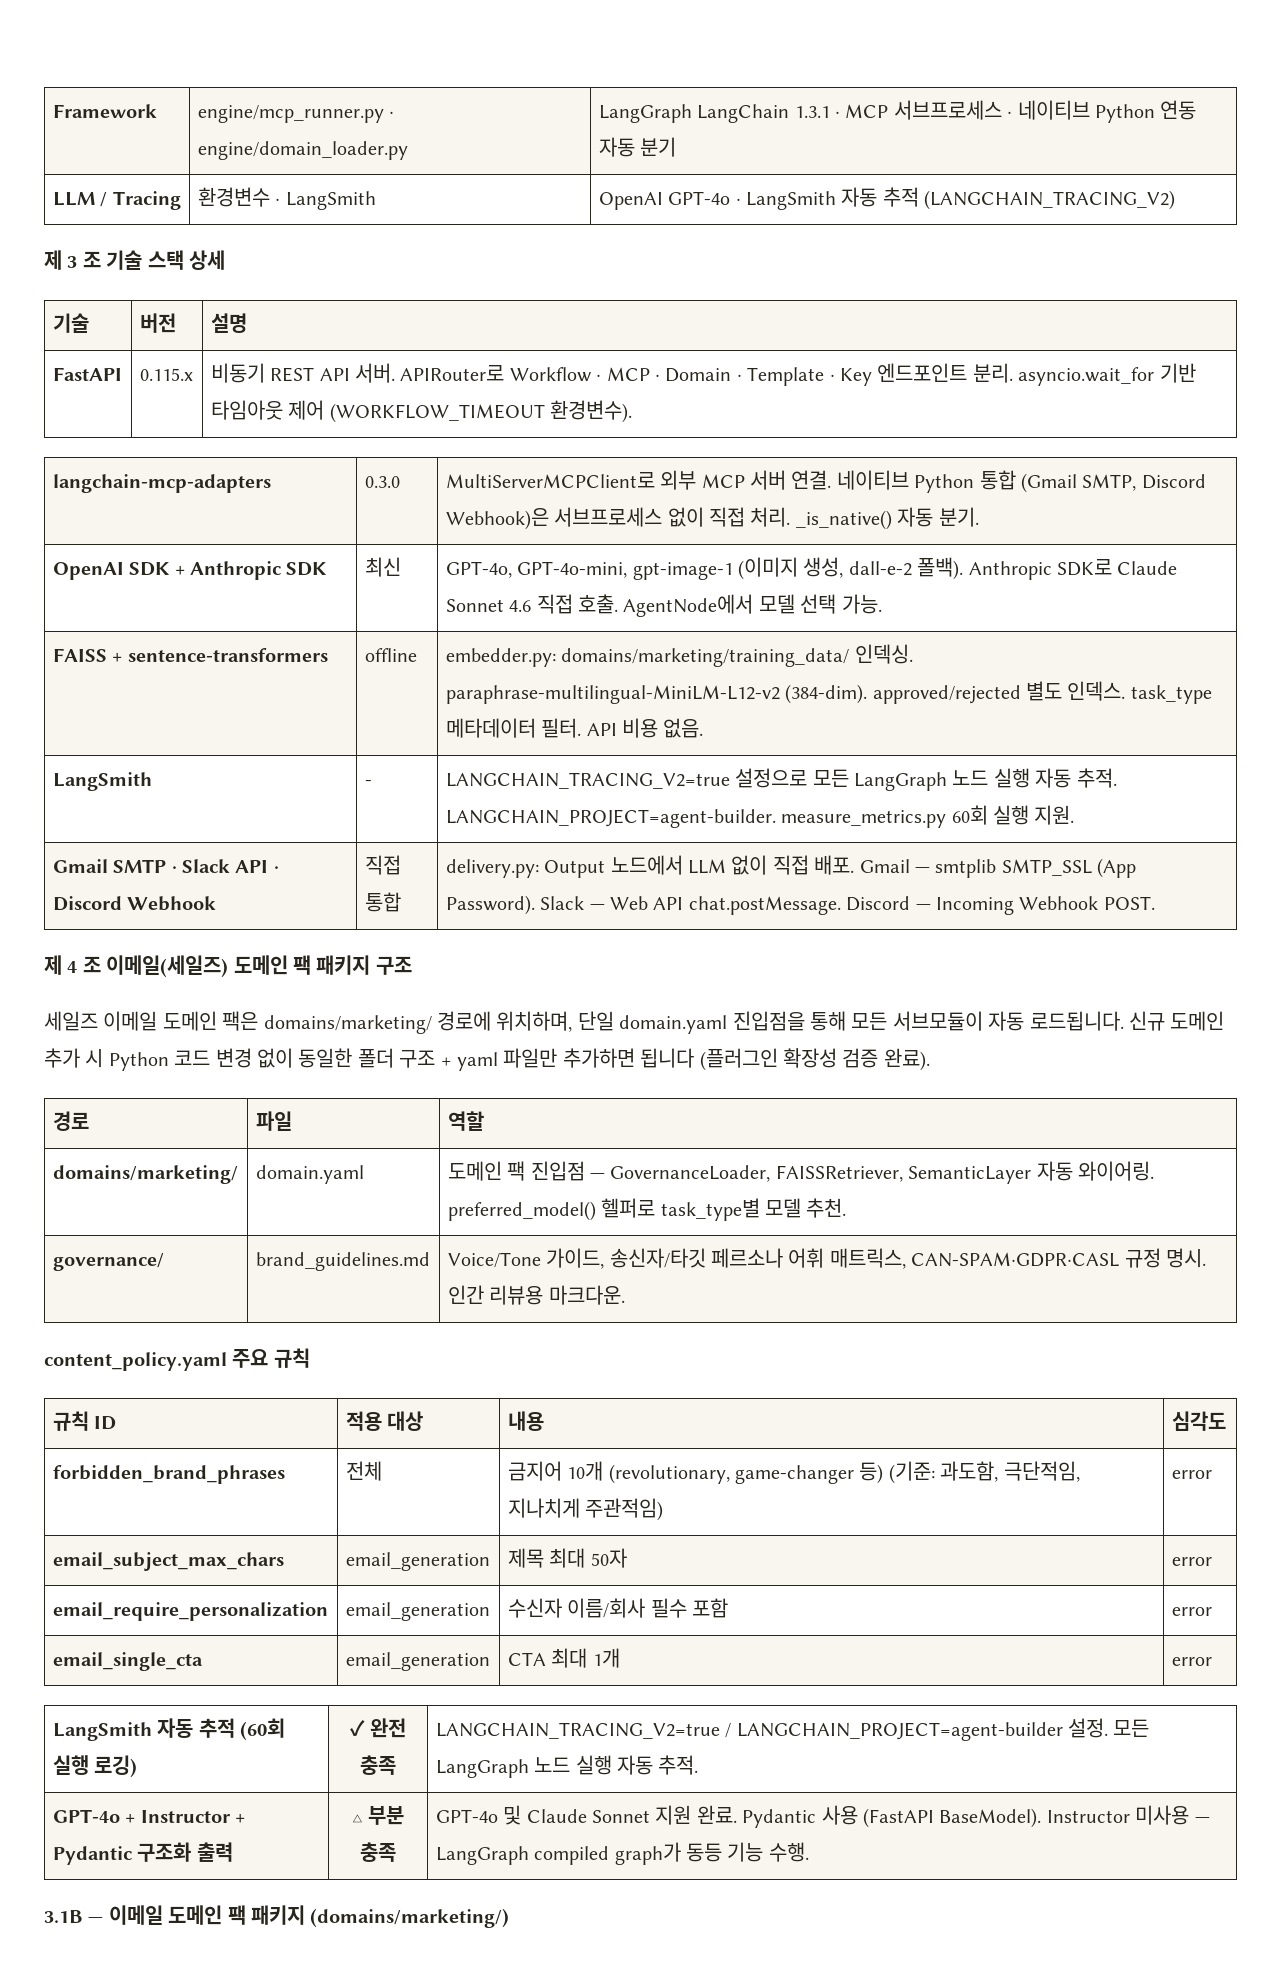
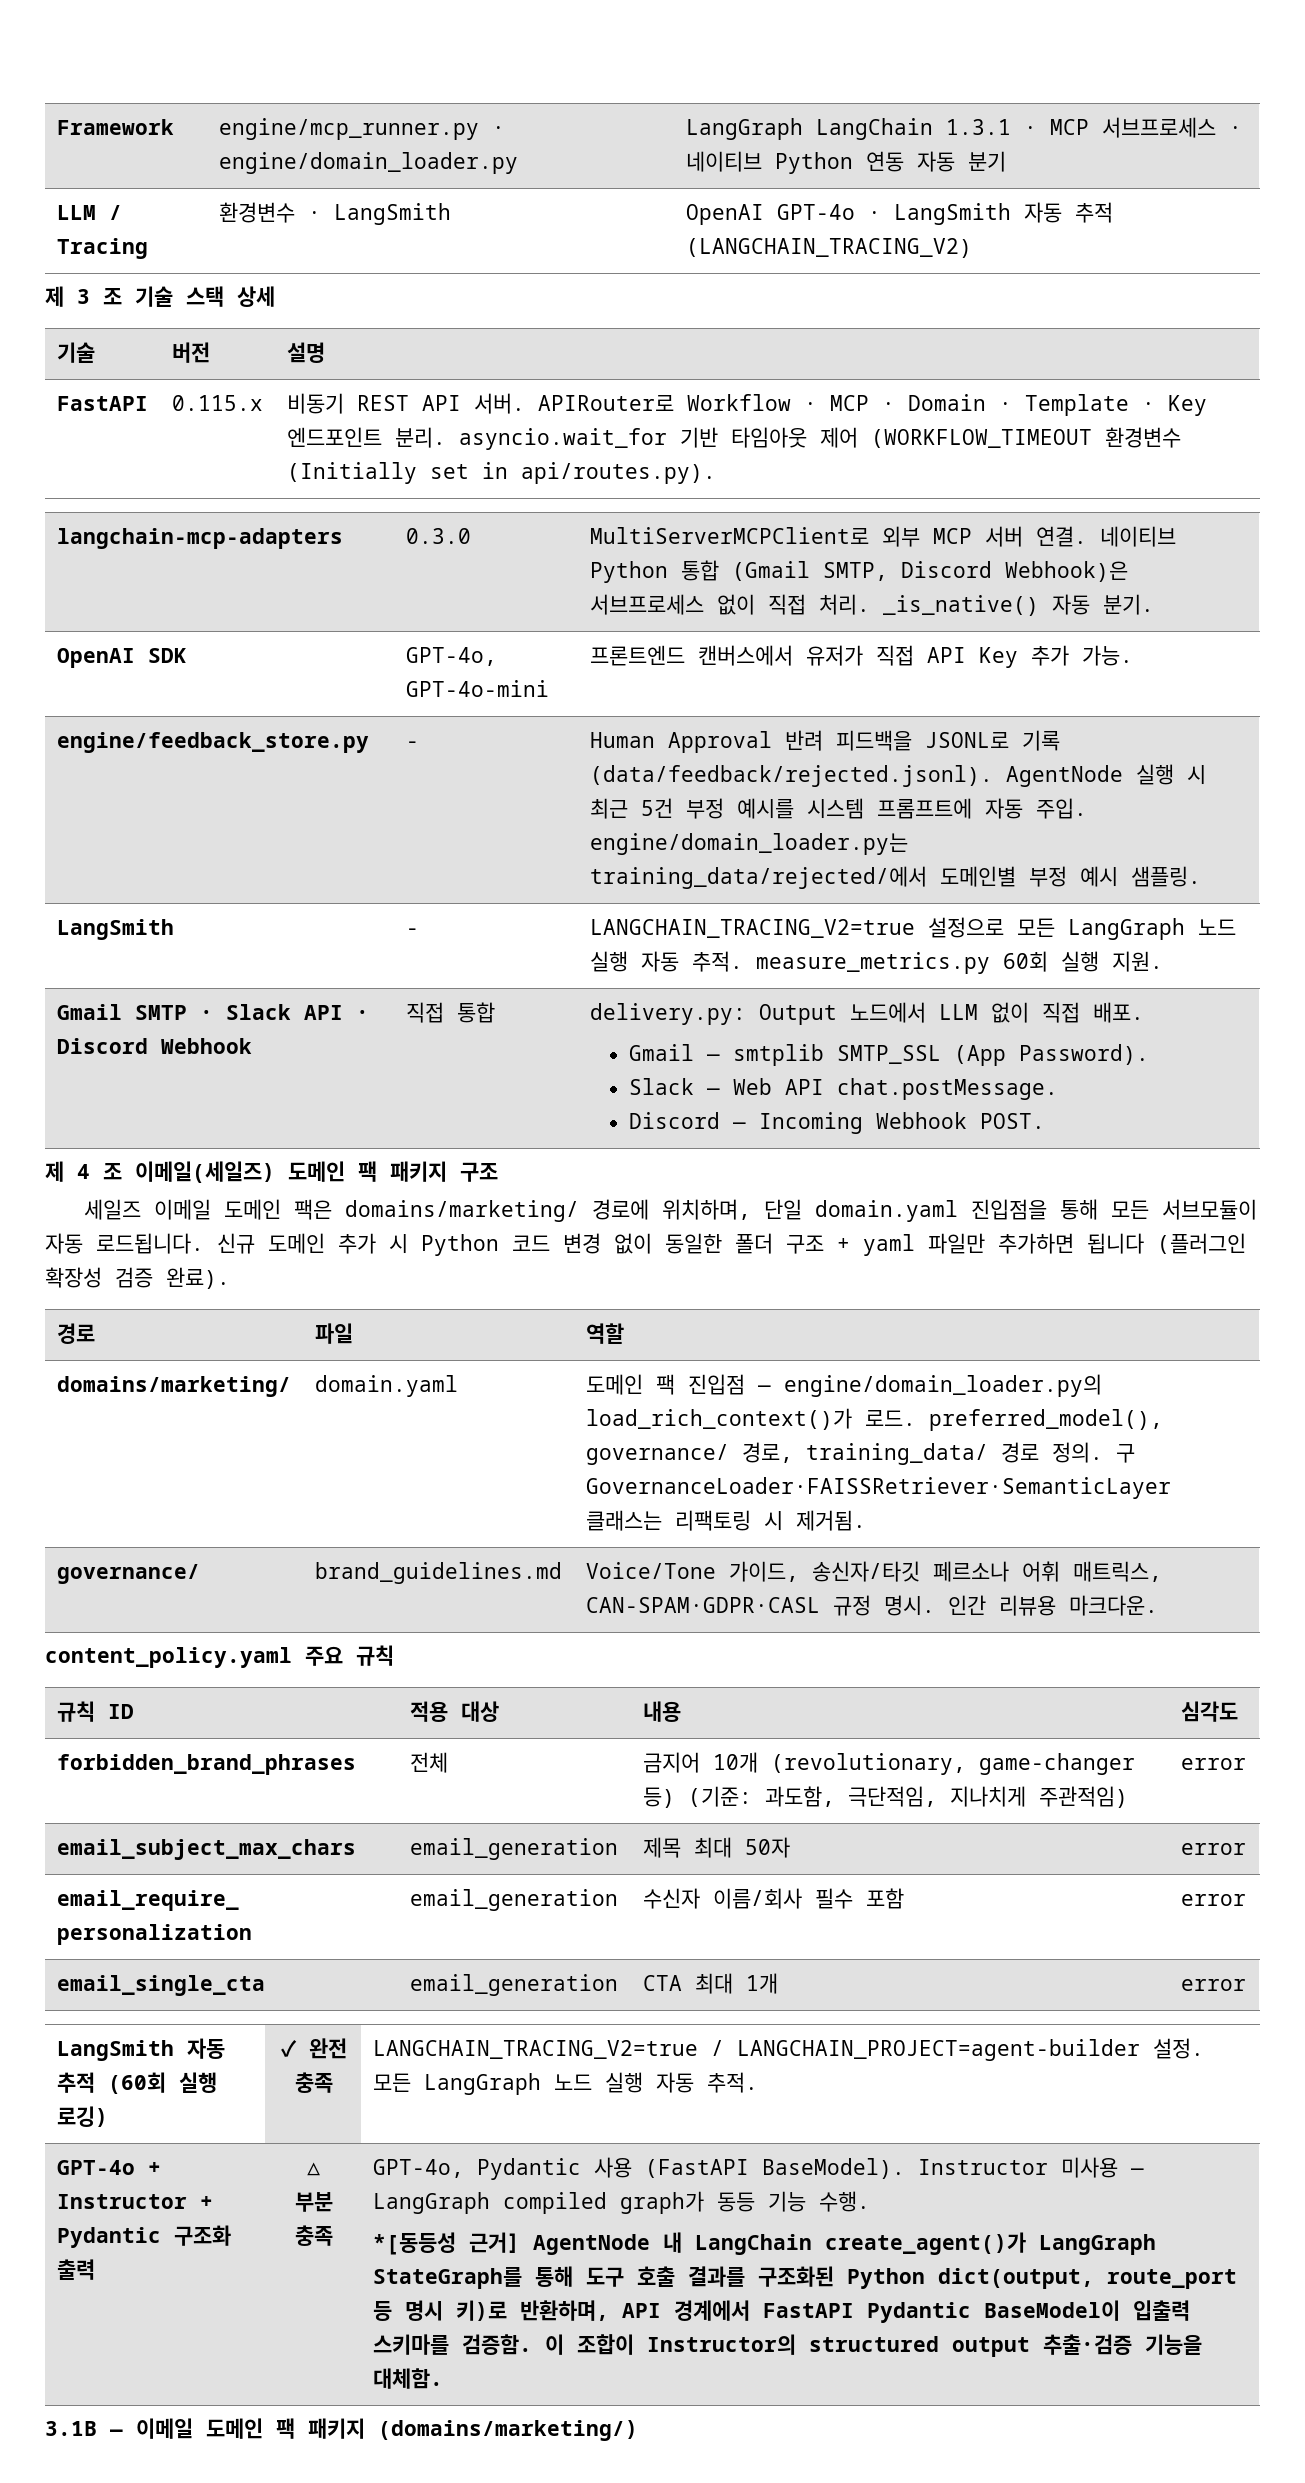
- FastAPI | 0.115.x | 비동기 REST API 서버. APIRouter로 Workflow · MCP · Domain · Template · Key 엔드포인트 분리. asyncio.wait_for 기반 타임아웃 제어 (WORKFLOW_TIMEOUT 환경변수).
+ FastAPI | 0.115.x | 비동기 REST API 서버. APIRouter로 Workflow · MCP · Domain · Template · Key 엔드포인트 분리. asyncio.wait_for 기반 타임아웃 제어 (WORKFLOW_TIMEOUT 환경변수 (Initially set in api/routes.py).
- OpenAI SDK + Anthropic SDK | 최신 | GPT-4o, GPT-4o-mini, gpt-image-1 (이미지 생성, dall-e-2 폴백). Anthropic SDK로 Claude Sonnet 4.6 직접 호출. AgentNode에서 모델 선택 가능.
- FAISS + sentence-transformers | offline | embedder.py: domains/marketing/training_data/ 인덱싱. paraphrase-multilingual-MiniLM-L12-v2 (384-dim). approved/rejected 별도 인덱스. task_type 메타데이터 필터. API 비용 없음.
+ OpenAI SDK | GPT-4o, GPT-4o-mini | 프론트엔드 캔버스에서 유저가 직접 API Key 추가 가능.
+ engine/feedback_store.py | - | Human Approval 반려 피드백을 JSONL로 기록 (data/feedback/rejected.jsonl). AgentNode 실행 시 최근 5건 부정 예시를 시스템 프롬프트에 자동 주입. engine/domain_loader.py는 training_data/rejected/에서 도메인별 부정 예시 샘플링.
- LangSmith | - | LANGCHAIN_TRACING_V2=true 설정으로 모든 LangGraph 노드 실행 자동 추적. LANGCHAIN_PROJECT=agent-builder. measure_metrics.py 60회 실행 지원.
+ LangSmith | - | LANGCHAIN_TRACING_V2=true 설정으로 모든 LangGraph 노드 실행 자동 추적. measure_metrics.py 60회 실행 지원.
- Gmail SMTP · Slack API · Discord Webhook | 직접 통합 | delivery.py: Output 노드에서 LLM 없이 직접 배포. Gmail — smtplib SMTP_SSL (App Password). Slack — Web API chat.postMessage. Discord — Incoming Webhook POST.
+ Gmail SMTP · Slack API · Discord Webhook | 직접 통합 | delivery.py: Output 노드에서 LLM 없이 직접 배포.
+ Gmail — smtplib SMTP_SSL (App Password).
+ Slack — Web API chat.postMessage.
+ Discord — Incoming Webhook POST.
- domains/marketing/ | domain.yaml | 도메인 팩 진입점 — GovernanceLoader, FAISSRetriever, SemanticLayer 자동 와이어링. preferred_model() 헬퍼로 task_type별 모델 추천.
+ domains/marketing/ | domain.yaml | 도메인 팩 진입점 — engine/domain_loader.py의 load_rich_context()가 로드. preferred_model(), governance/ 경로, training_data/ 경로 정의. 구 GovernanceLoader·FAISSRetriever·SemanticLayer 클래스는 리팩토링 시 제거됨.
- GPT-4o 및 Claude Sonnet 지원 완료. Pydantic 사용 (FastAPI BaseModel).
+ GPT-4o, Pydantic 사용 (FastAPI BaseModel).
+ *[동등성 근거] AgentNode 내 LangChain create_agent()가 LangGraph StateGraph를 통해 도구 호출 결과를 구조화된 Python dict(output, route_port 등 명시 키)로 반환하며, API 경계에서 FastAPI Pydantic BaseModel이 입출력 스키마를 검증함. 이 조합이 Instructor의 structured output 추출·검증 기능을 대체함.

